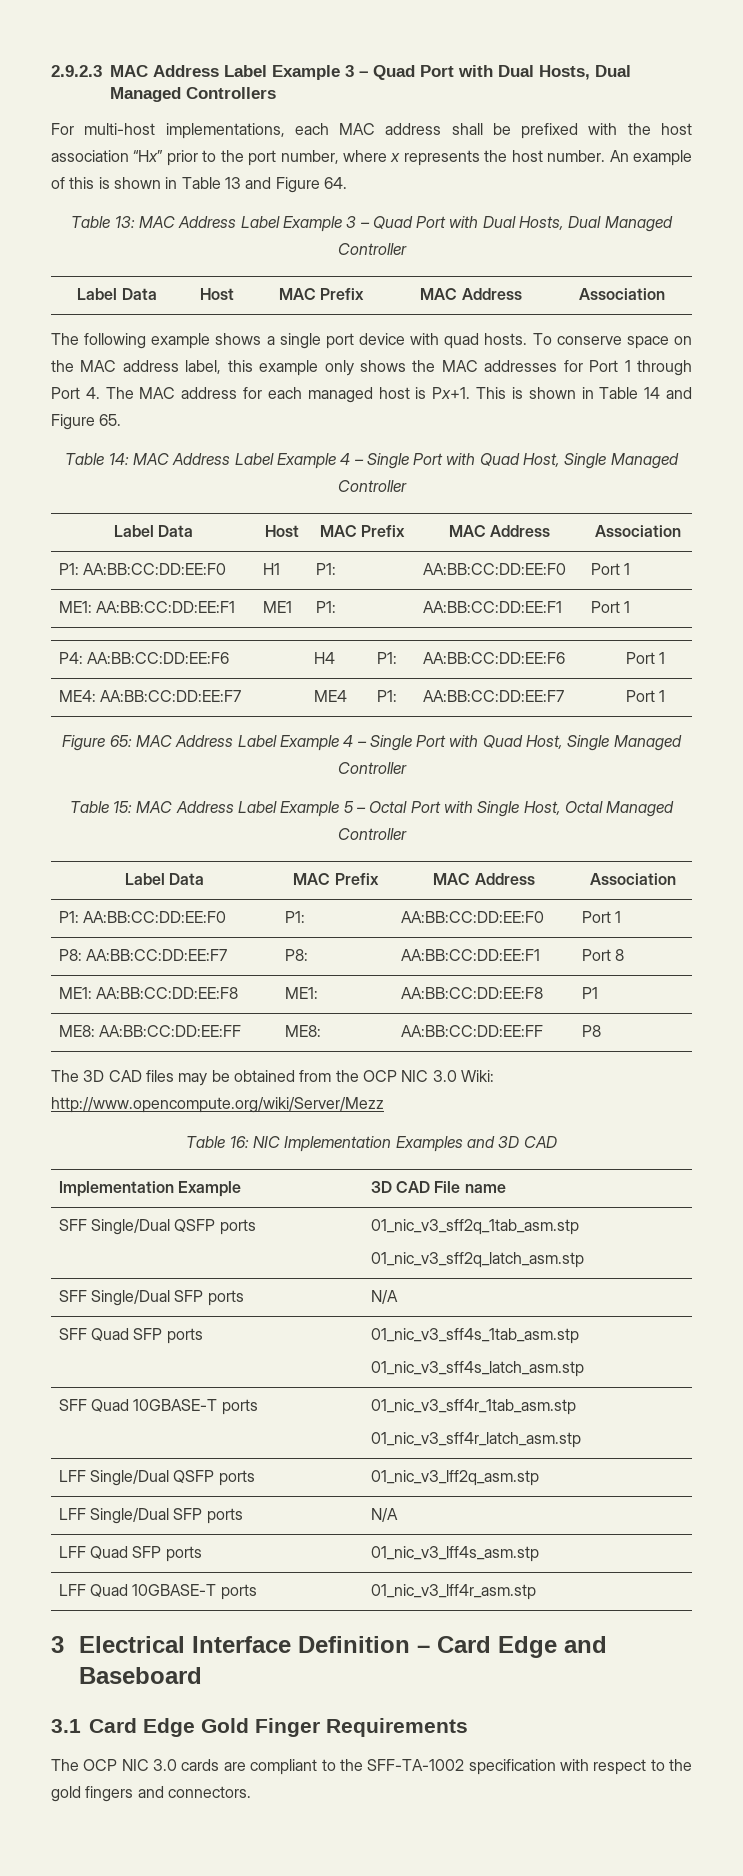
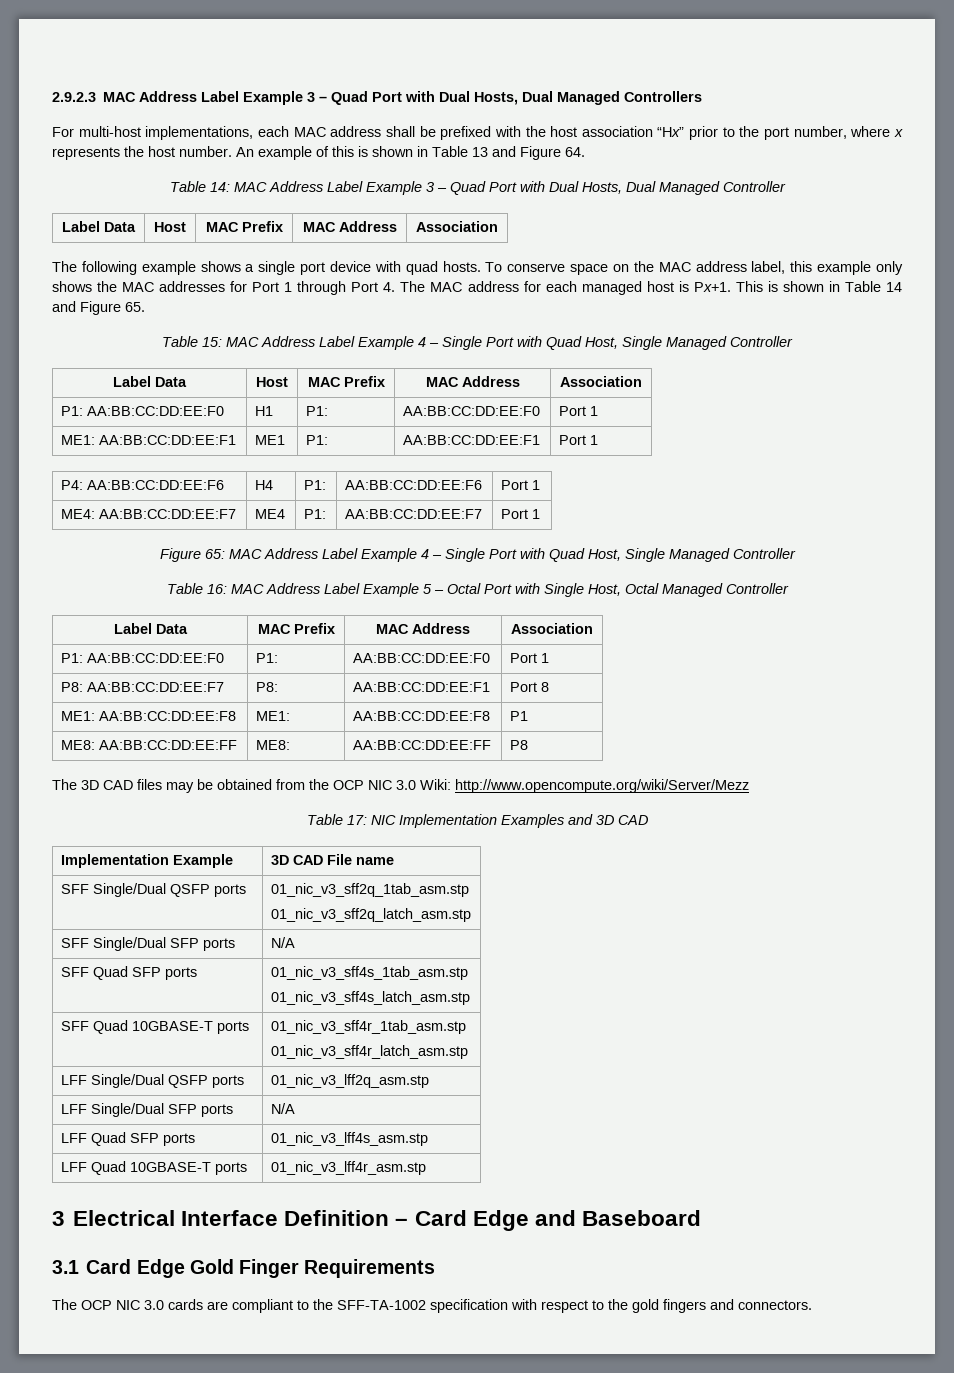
- Table 13: MAC Address Label Example 3 – Quad Port with Dual Hosts, Dual Managed Controller
+ Table 14: MAC Address Label Example 3 – Quad Port with Dual Hosts, Dual Managed Controller
- Table 14: MAC Address Label Example 4 – Single Port with Quad Host, Single Managed Controller
+ Table 15: MAC Address Label Example 4 – Single Port with Quad Host, Single Managed Controller
- Table 15: MAC Address Label Example 5 – Octal Port with Single Host, Octal Managed Controller
+ Table 16: MAC Address Label Example 5 – Octal Port with Single Host, Octal Managed Controller
- Table 16: NIC Implementation Examples and 3D CAD
+ Table 17: NIC Implementation Examples and 3D CAD

